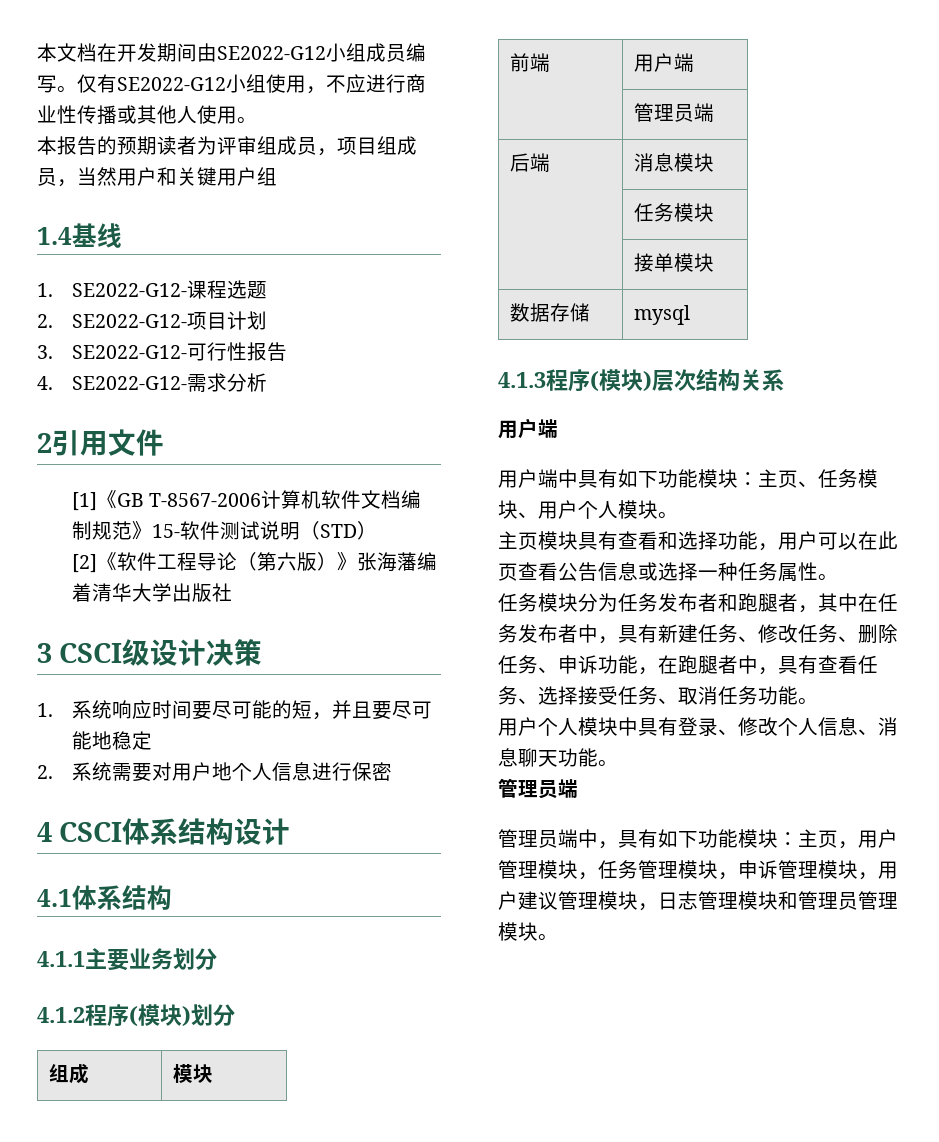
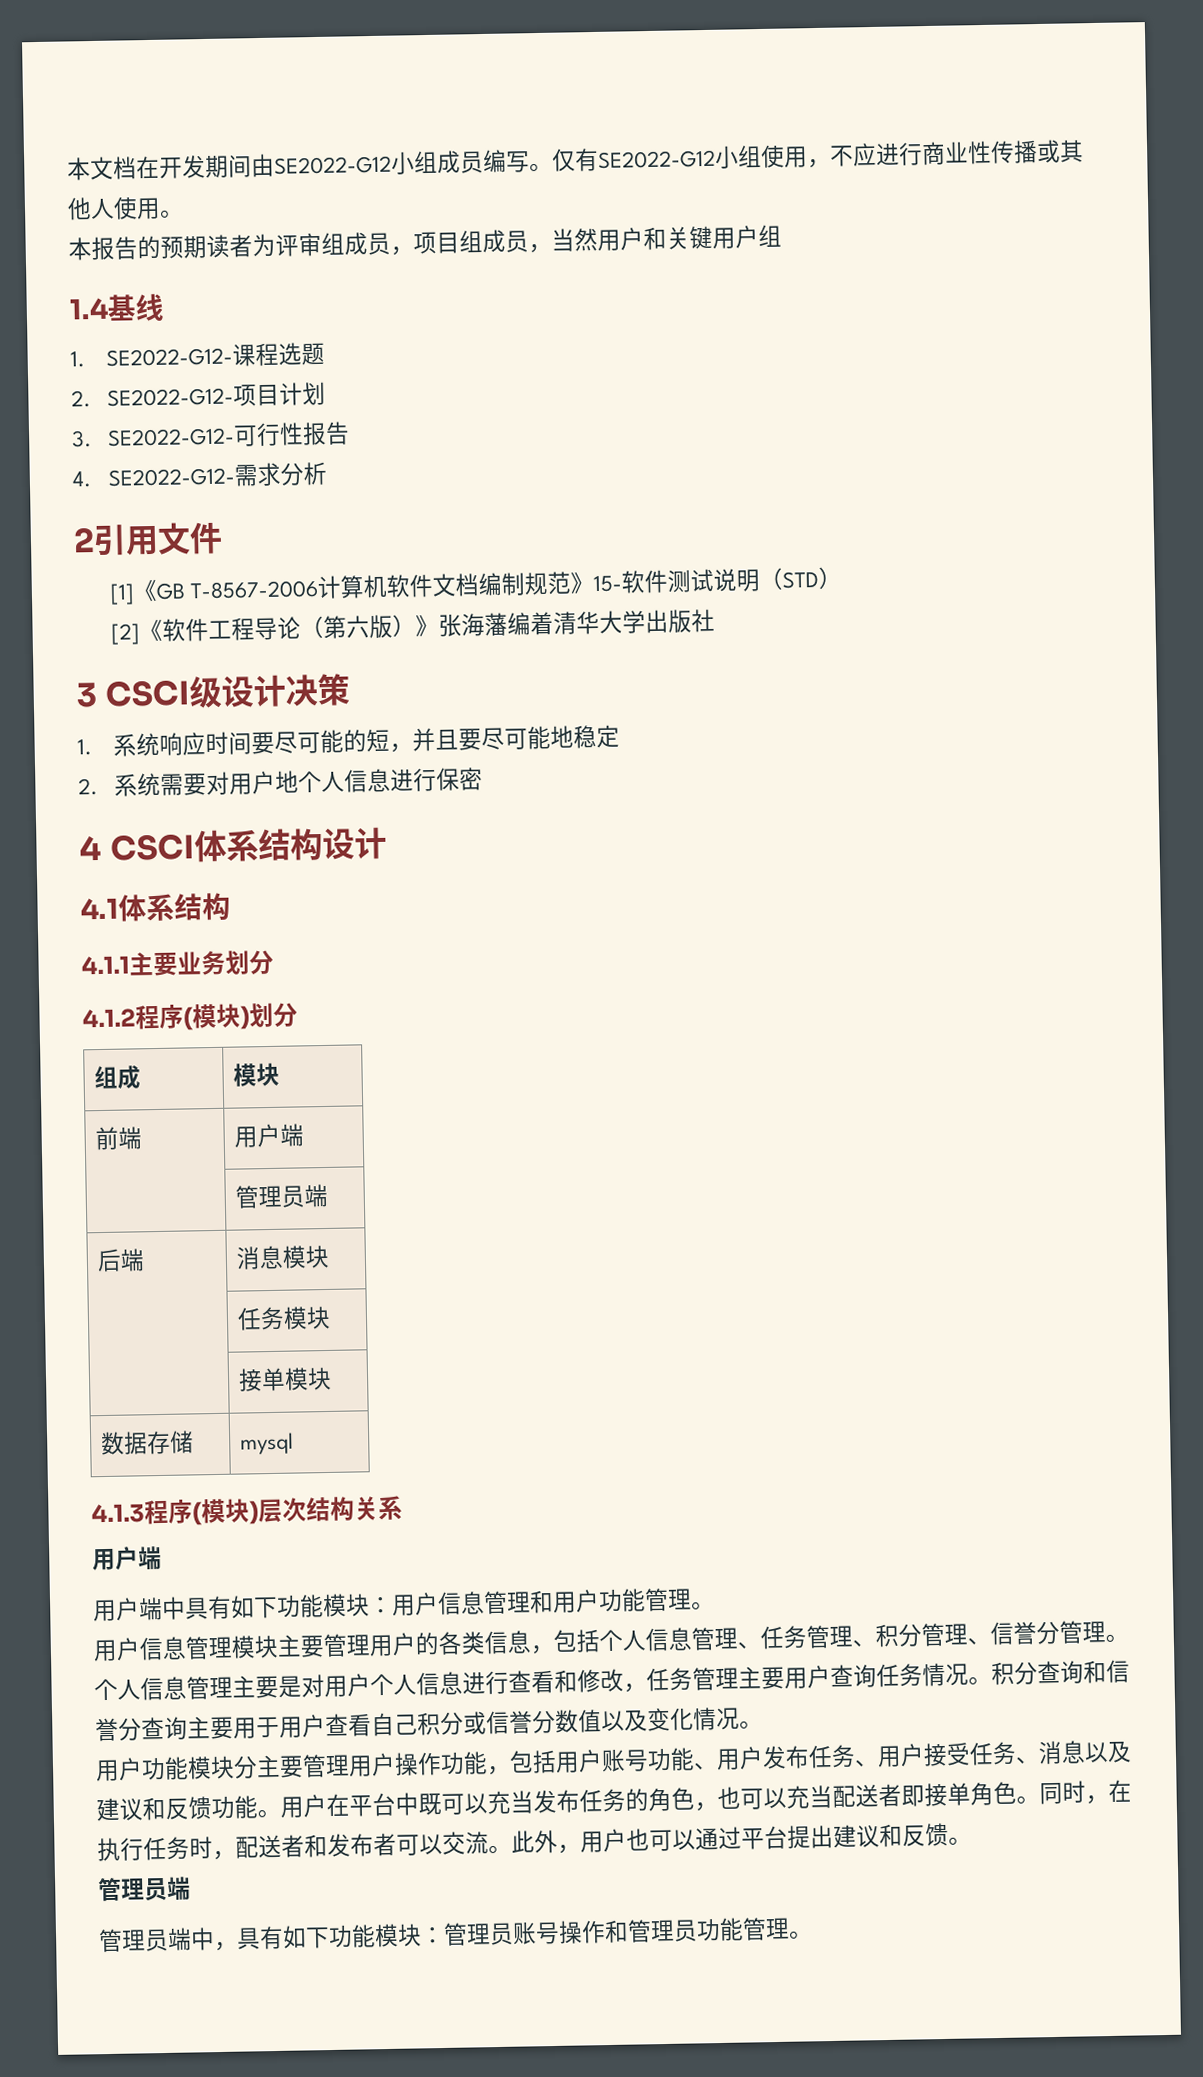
- 用户端中具有如下功能模块：主页、任务模块、用户个人模块。
- 主页模块具有查看和选择功能，用户可以在此页查看公告信息或选择一种任务属性。
- 任务模块分为任务发布者和跑腿者，其中在任务发布者中，具有新建任务、修改任务、删除任务、申诉功能，在跑腿者中，具有查看任务、选择接受任务、取消任务功能。
- 用户个人模块中具有登录、修改个人信息、消息聊天功能。
+ 用户端中具有如下功能模块：用户信息管理和用户功能管理。
+ 用户信息管理模块主要管理用户的各类信息，包括个人信息管理、任务管理、积分管理、信誉分管理。个人信息管理主要是对用户个人信息进行查看和修改，任务管理主要用户查询任务情况。积分查询和信誉分查询主要用于用户查看自己积分或信誉分数值以及变化情况。
+ 用户功能模块分主要管理用户操作功能，包括用户账号功能、用户发布任务、用户接受任务、消息以及建议和反馈功能。用户在平台中既可以充当发布任务的角色，也可以充当配送者即接单角色。同时，在执行任务时，配送者和发布者可以交流。此外，用户也可以通过平台提出建议和反馈。
- 管理员端中，具有如下功能模块：主页，用户管理模块，任务管理模块，申诉管理模块，用户建议管理模块，日志管理模块和管理员管理模块。
+ 管理员端中，具有如下功能模块：管理员账号操作和管理员功能管理。

